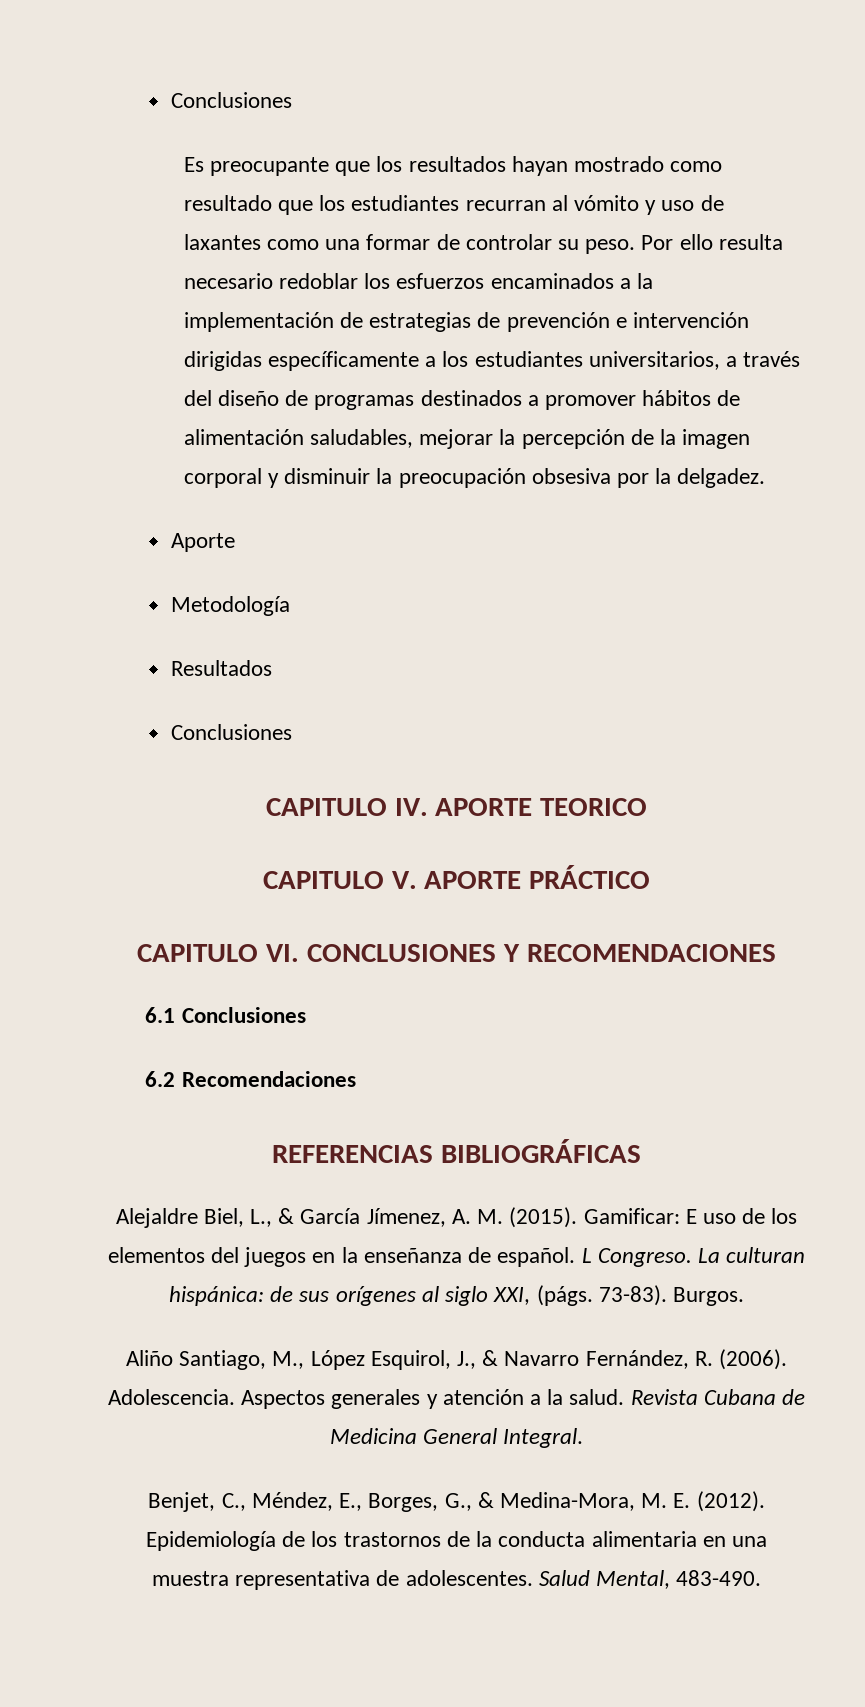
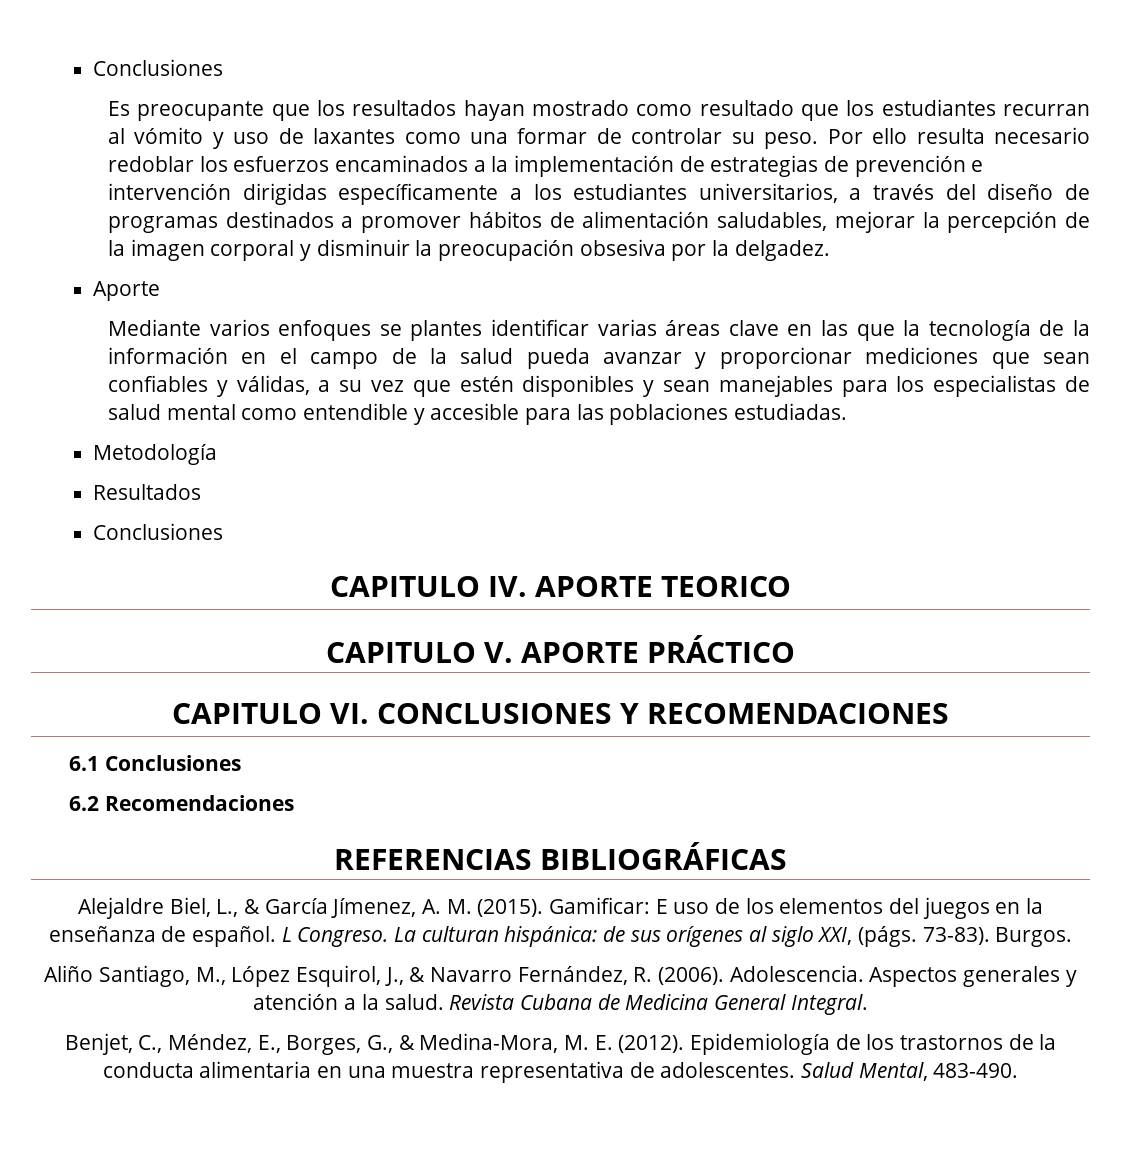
+ Mediante varios enfoques se plantes identificar varias áreas clave en las que la tecnología de la información en el campo de la salud pueda avanzar y proporcionar mediciones que sean confiables y válidas, a su vez que estén disponibles y sean manejables para los especialistas de salud mental como entendible y accesible para las poblaciones estudiadas.

